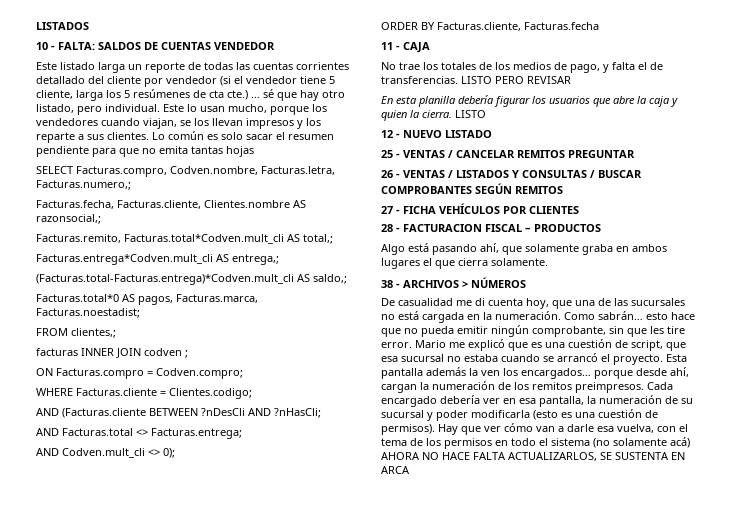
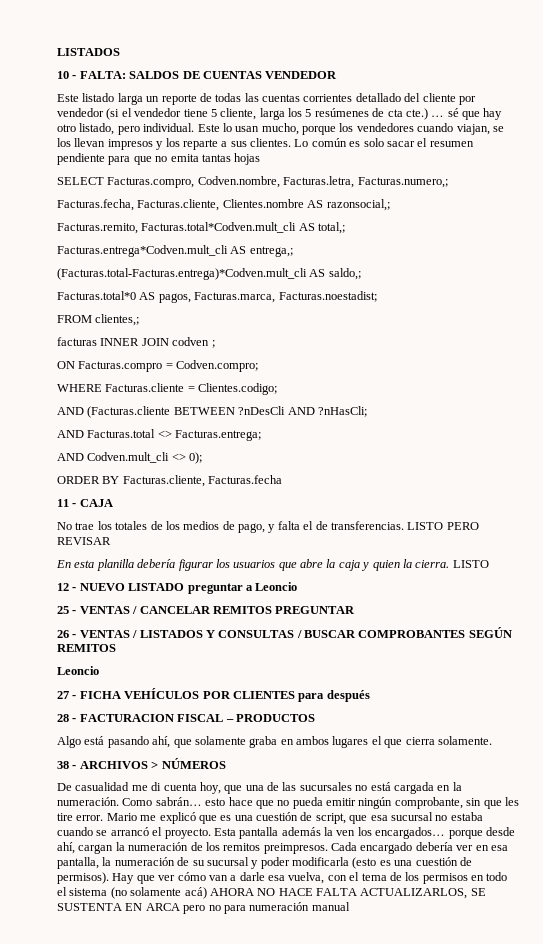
- 12 - NUEVO LISTADO
+ 12 - NUEVO LISTADO preguntar a Leoncio
  26 - VENTAS / LISTADOS Y CONSULTAS / BUSCAR COMPROBANTES SEGÚN REMITOS
+ Leoncio
- 27 - FICHA VEHÍCULOS POR CLIENTES
+ 27 - FICHA VEHÍCULOS POR CLIENTES para después
- Hay que ver cómo van a darle esa vuelva, con el tema de los permisos en todo el sistema (no solamente acá) AHORA NO HACE FALTA ACTUALIZARLOS, SE SUSTENTA EN ARCA
+ Hay que ver cómo van a darle esa vuelva, con el tema de los permisos en todo el sistema (no solamente acá) AHORA NO HACE FALTA ACTUALIZARLOS, SE SUSTENTA EN ARCA pero no para numeración manual

